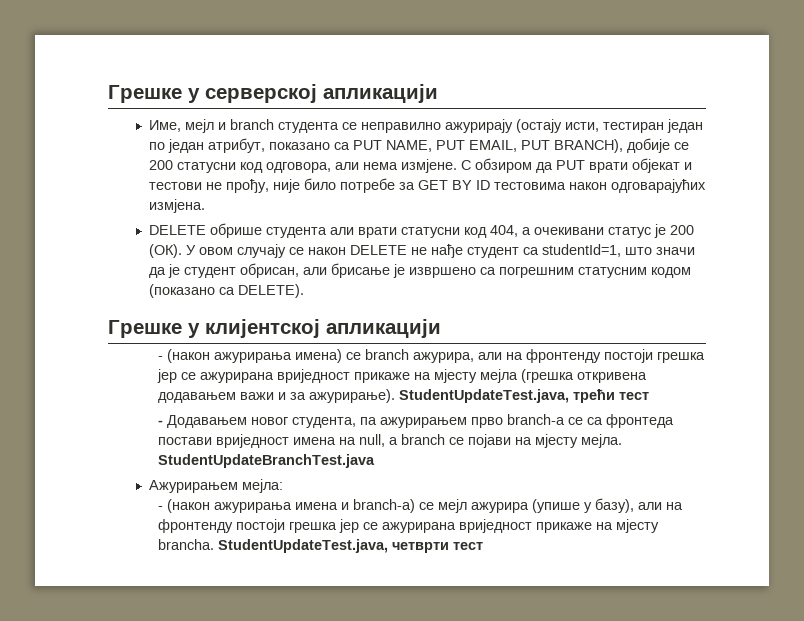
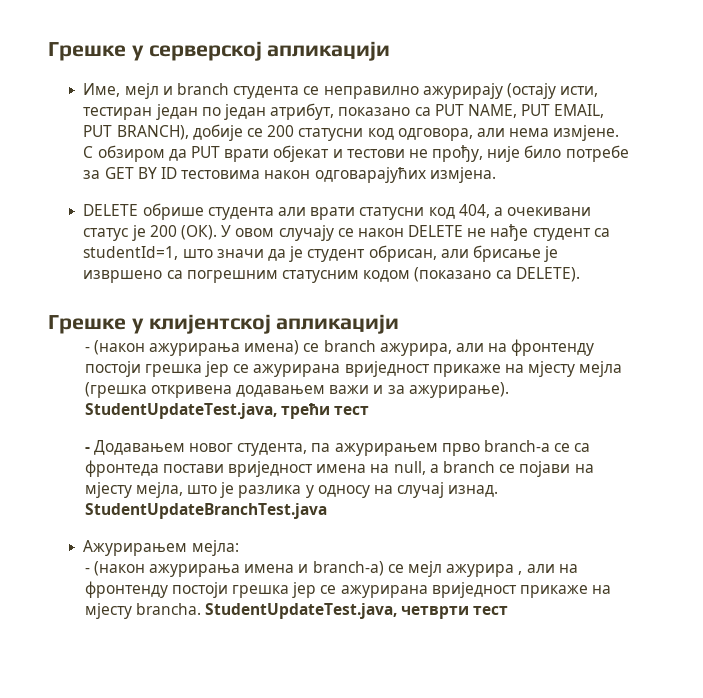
- - Додавањем новог студента, па ажурирањем прво branch-а се са фронтеда постави вриједност имена на null, а branch се појави на мјесту мејла.
+ - Додавањем новог студента, па ажурирањем прво branch-а се са фронтеда постави вриједност имена на null, а branch се појави на мјесту мејла, што је разлика у односу на случај изнад.
- - (након ажурирања имена и branch-а) се мејл ажурира (упише у базу), али на фронтенду постоји грешка јер се ажурирана вриједност прикаже на мјесту brancha.
+ - (након ажурирања имена и branch-а) се мејл ажурира , али на фронтенду постоји грешка јер се ажурирана вриједност прикаже на мјесту brancha.

